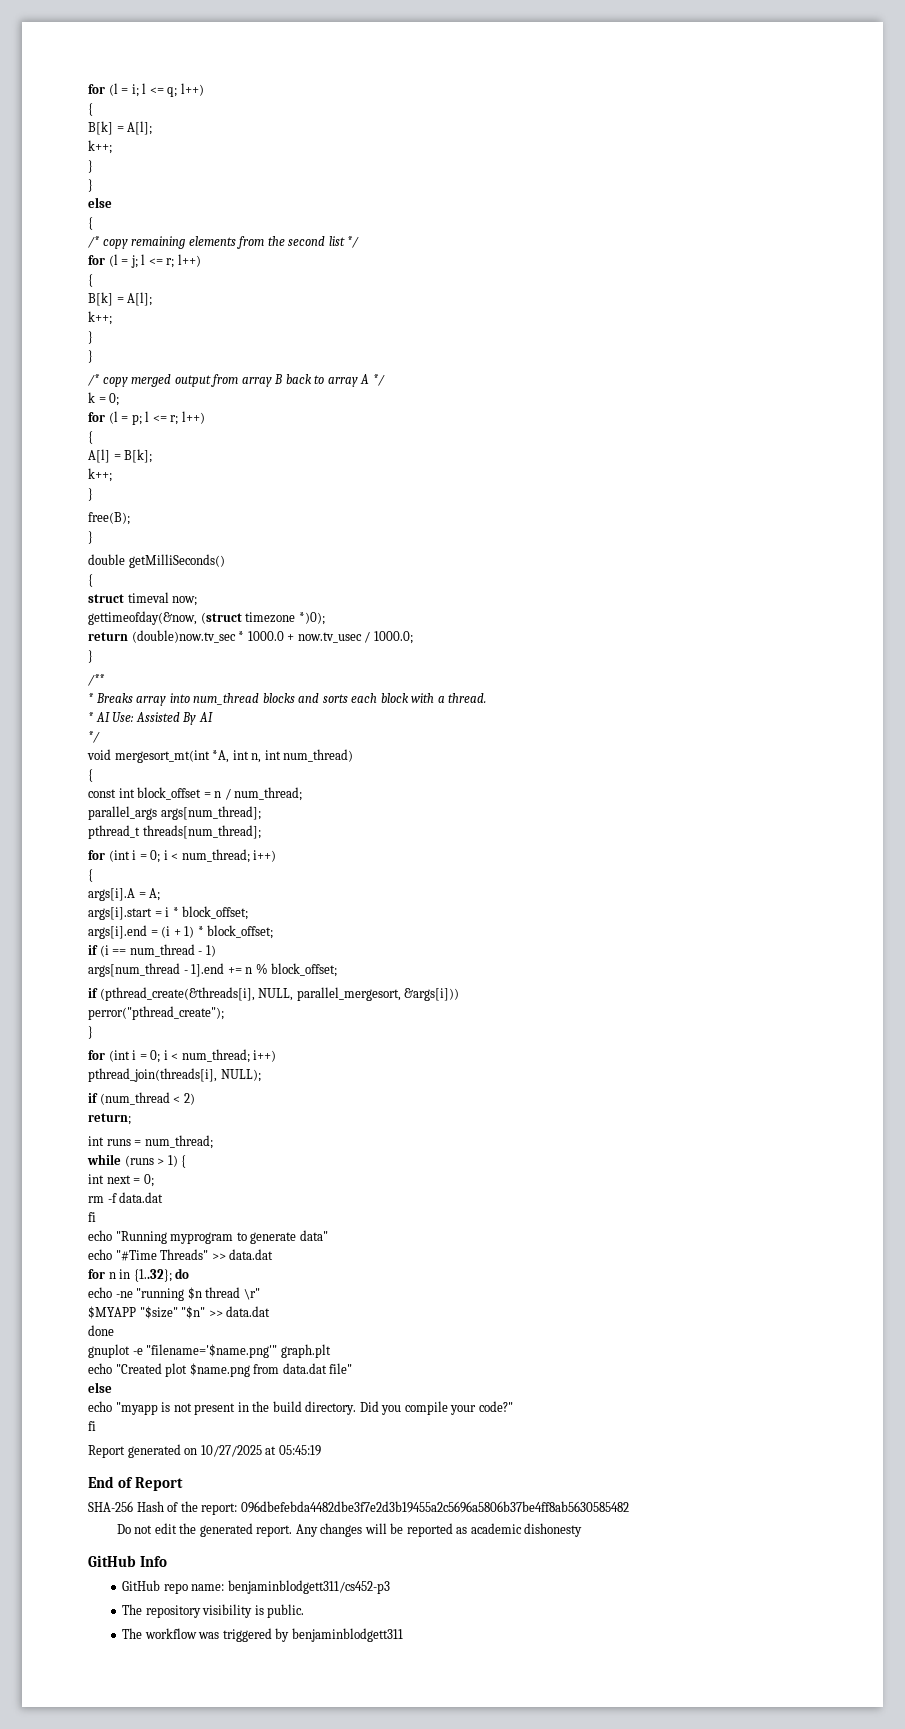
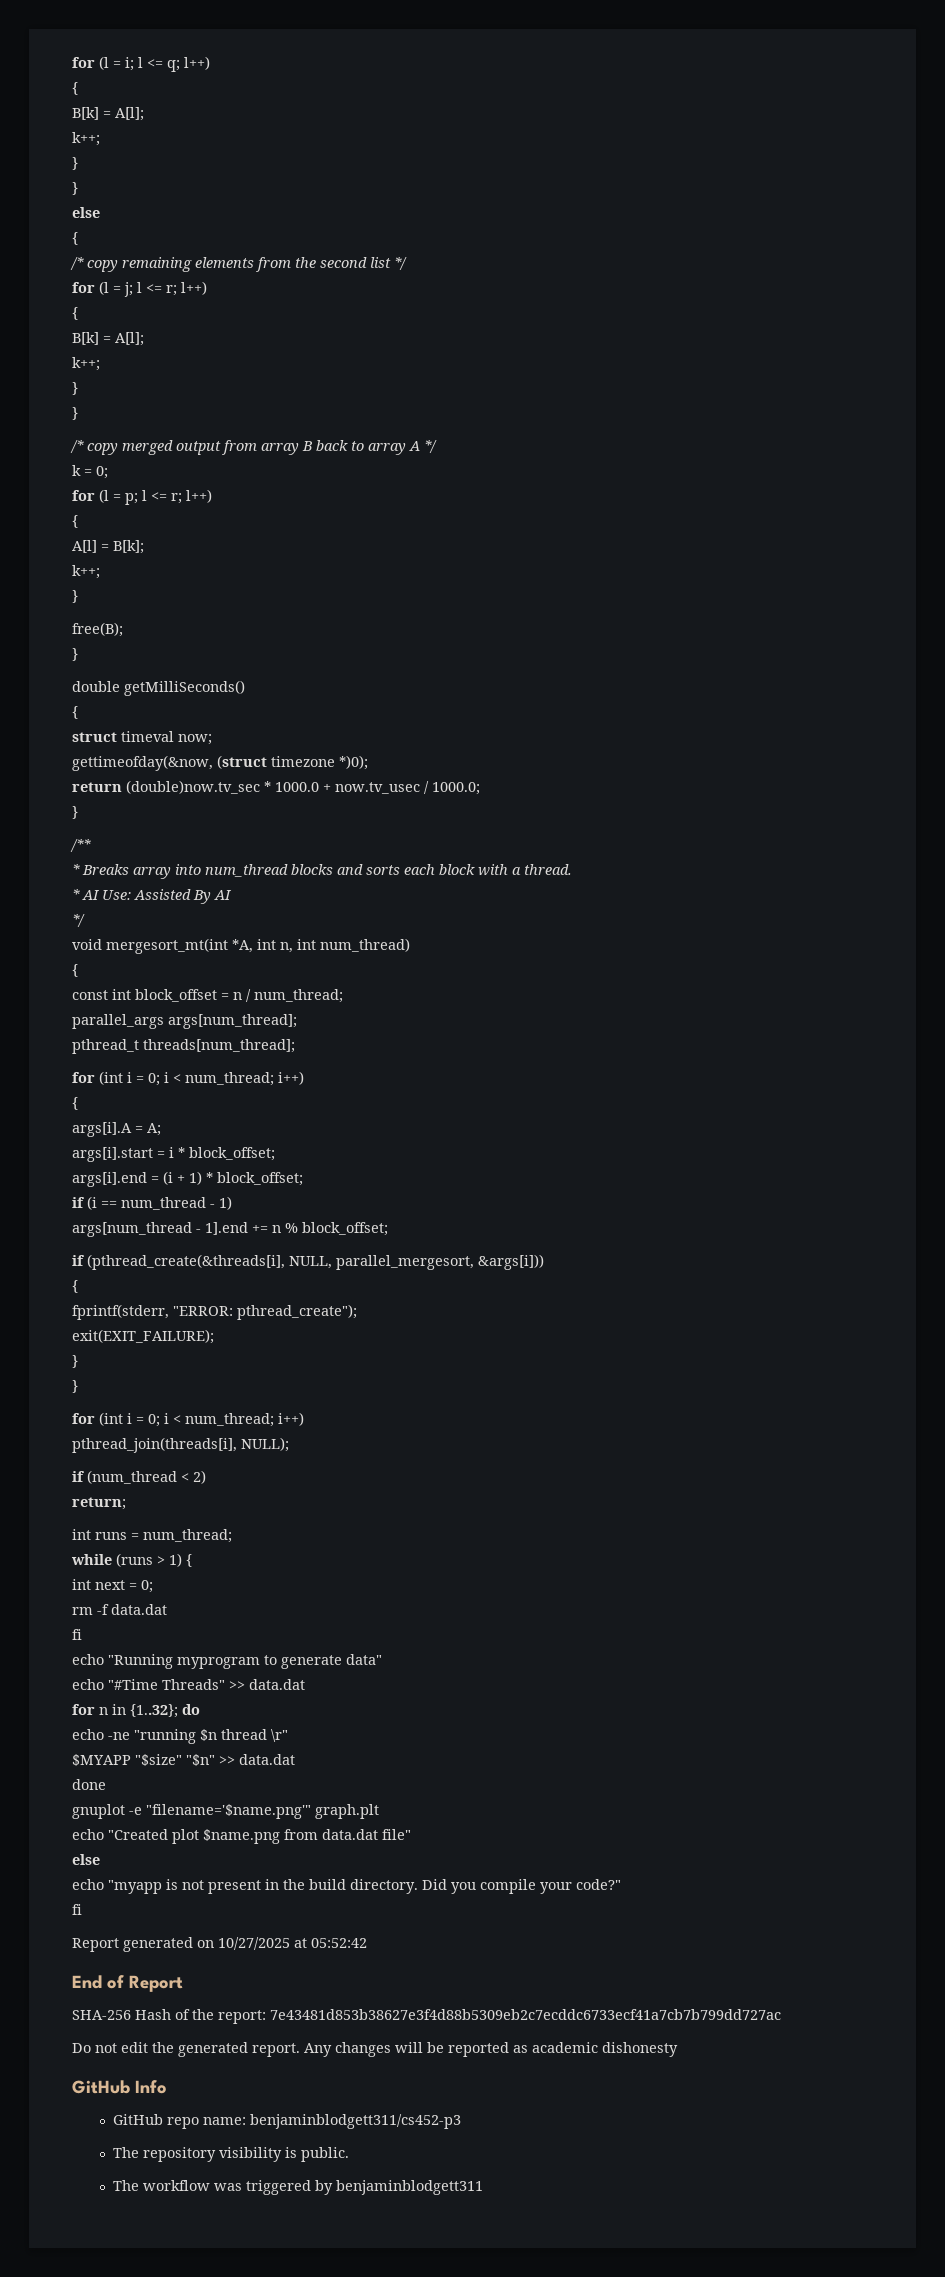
  if (pthread_create(&threads[i], NULL, parallel_mergesort, &args[i]))
- perror("pthread_create");
+ {
+ fprintf(stderr, "ERROR: pthread_create");
+ exit(EXIT_FAILURE);
+ }
- Report generated on 10/27/2025 at 05:45:19
+ Report generated on 10/27/2025 at 05:52:42
- SHA-256 Hash of the report: 096dbefebda4482dbe3f7e2d3b19455a2c5696a5806b37be4ff8ab5630585482
+ SHA-256 Hash of the report: 7e43481d853b38627e3f4d88b5309eb2c7ecddc6733ecf41a7cb7b799dd727ac

